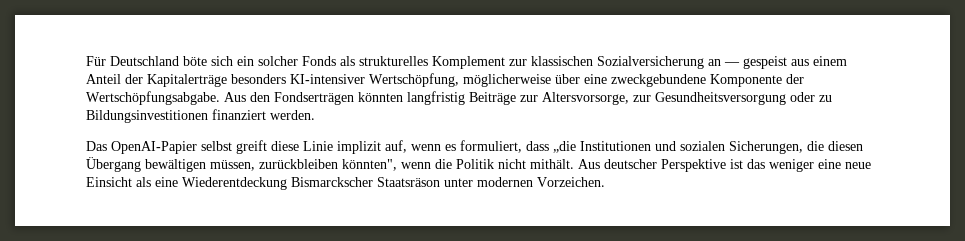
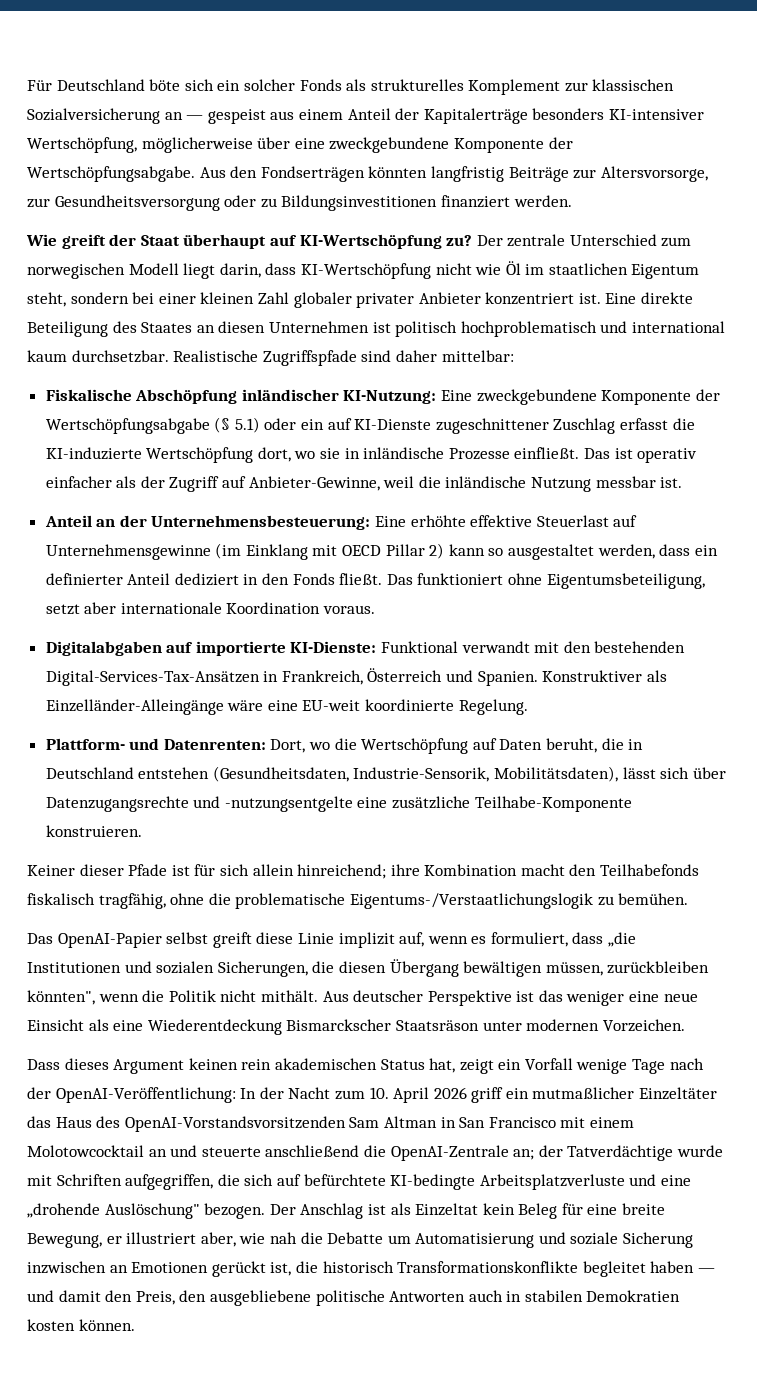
+ Wie greift der Staat überhaupt auf KI-Wertschöpfung zu? Der zentrale Unterschied zum norwegischen Modell liegt darin, dass KI-Wertschöpfung nicht wie Öl im staatlichen Eigentum steht, sondern bei einer kleinen Zahl globaler privater Anbieter konzentriert ist. Eine direkte Beteiligung des Staates an diesen Unternehmen ist politisch hochproblematisch und international kaum durchsetzbar. Realistische Zugriffspfade sind daher mittelbar:
+ Fiskalische Abschöpfung inländischer KI-Nutzung: Eine zweckgebundene Komponente der Wertschöpfungsabgabe (§ 5.1) oder ein auf KI-Dienste zugeschnittener Zuschlag erfasst die KI-induzierte Wertschöpfung dort, wo sie in inländische Prozesse einfließt. Das ist operativ einfacher als der Zugriff auf Anbieter-Gewinne, weil die inländische Nutzung messbar ist.
+ Anteil an der Unternehmensbesteuerung: Eine erhöhte effektive Steuerlast auf Unternehmensgewinne (im Einklang mit OECD Pillar 2) kann so ausgestaltet werden, dass ein definierter Anteil dediziert in den Fonds fließt. Das funktioniert ohne Eigentumsbeteiligung, setzt aber internationale Koordination voraus.
+ Digitalabgaben auf importierte KI-Dienste: Funktional verwandt mit den bestehenden Digital-Services-Tax-Ansätzen in Frankreich, Österreich und Spanien. Konstruktiver als Einzelländer-Alleingänge wäre eine EU-weit koordinierte Regelung.
+ Plattform- und Datenrenten: Dort, wo die Wertschöpfung auf Daten beruht, die in Deutschland entstehen (Gesundheitsdaten, Industrie-Sensorik, Mobilitätsdaten), lässt sich über Datenzugangsrechte und -nutzungsentgelte eine zusätzliche Teilhabe-Komponente konstruieren.
+ Keiner dieser Pfade ist für sich allein hinreichend; ihre Kombination macht den Teilhabefonds fiskalisch tragfähig, ohne die problematische Eigentums-/Verstaatlichungslogik zu bemühen.
+ Dass dieses Argument keinen rein akademischen Status hat, zeigt ein Vorfall wenige Tage nach der OpenAI-Veröffentlichung: In der Nacht zum 10. April 2026 griff ein mutmaßlicher Einzeltäter das Haus des OpenAI-Vorstandsvorsitzenden Sam Altman in San Francisco mit einem Molotowcocktail an und steuerte anschließend die OpenAI-Zentrale an; der Tatverdächtige wurde mit Schriften aufgegriffen, die sich auf befürchtete KI-bedingte Arbeitsplatzverluste und eine „drohende Auslöschung" bezogen. Der Anschlag ist als Einzeltat kein Beleg für eine breite Bewegung, er illustriert aber, wie nah die Debatte um Automatisierung und soziale Sicherung inzwischen an Emotionen gerückt ist, die historisch Transformationskonflikte begleitet haben — und damit den Preis, den ausgebliebene politische Antworten auch in stabilen Demokratien kosten können.

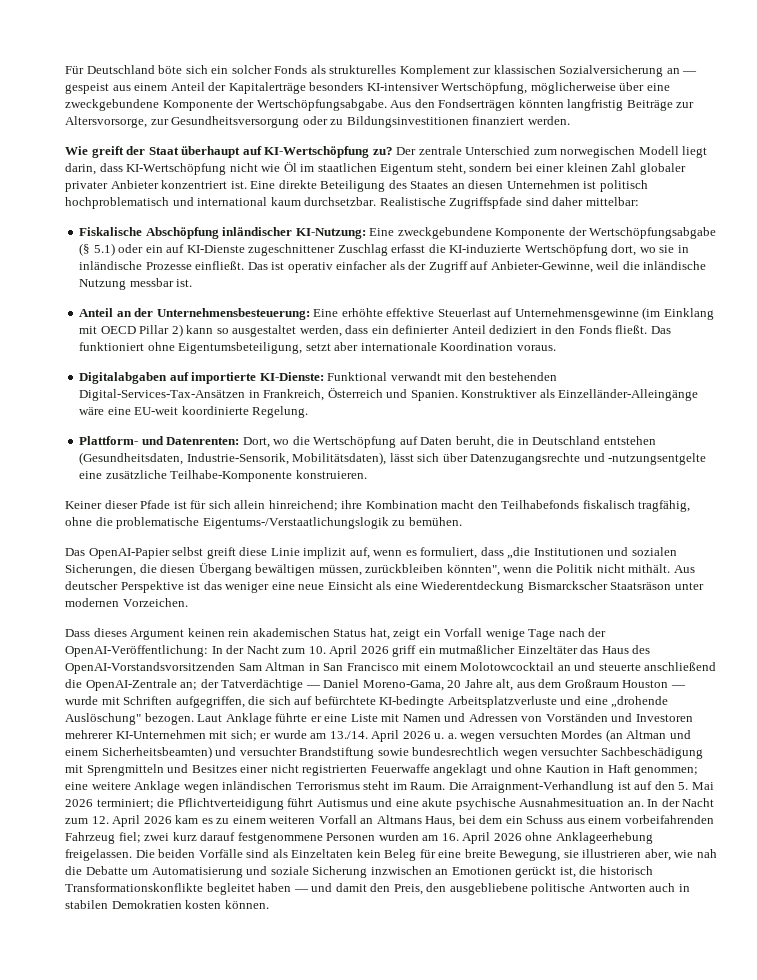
- der Tatverdächtige wurde mit Schriften aufgegriffen, die sich auf befürchtete KI-bedingte Arbeitsplatzverluste und eine „drohende Auslöschung" bezogen.
+ der Tatverdächtige — Daniel Moreno-Gama, 20 Jahre alt, aus dem Großraum Houston — wurde mit Schriften aufgegriffen, die sich auf befürchtete KI-bedingte Arbeitsplatzverluste und eine „drohende Auslöschung" bezogen.
- Der Anschlag ist als Einzeltat kein Beleg für eine breite Bewegung, er illustriert aber, wie nah die Debatte um Automatisierung und soziale Sicherung inzwischen an Emotionen gerückt ist, die historisch Transformationskonflikte begleitet haben — und damit den Preis, den ausgebliebene politische Antworten auch in stabilen Demokratien kosten können.
+ Laut Anklage führte er eine Liste mit Namen und Adressen von Vorständen und Investoren mehrerer KI-Unternehmen mit sich; er wurde am 13./14. April 2026 u. a. wegen versuchten Mordes (an Altman und einem Sicherheitsbeamten) und versuchter Brandstiftung sowie bundesrechtlich wegen versuchter Sachbeschädigung mit Sprengmitteln und Besitzes einer nicht registrierten Feuerwaffe angeklagt und ohne Kaution in Haft genommen; eine weitere Anklage wegen inländischen Terrorismus steht im Raum. Die Arraignment-Verhandlung ist auf den 5. Mai 2026 terminiert; die Pflichtverteidigung führt Autismus und eine akute psychische Ausnahmesituation an. In der Nacht zum 12. April 2026 kam es zu einem weiteren Vorfall an Altmans Haus, bei dem ein Schuss aus einem vorbeifahrenden Fahrzeug fiel; zwei kurz darauf festgenommene Personen wurden am 16. April 2026 ohne Anklageerhebung freigelassen. Die beiden Vorfälle sind als Einzeltaten kein Beleg für eine breite Bewegung, sie illustrieren aber, wie nah die Debatte um Automatisierung und soziale Sicherung inzwischen an Emotionen gerückt ist, die historisch Transformationskonflikte begleitet haben — und damit den Preis, den ausgebliebene politische Antworten auch in stabilen Demokratien kosten können.

